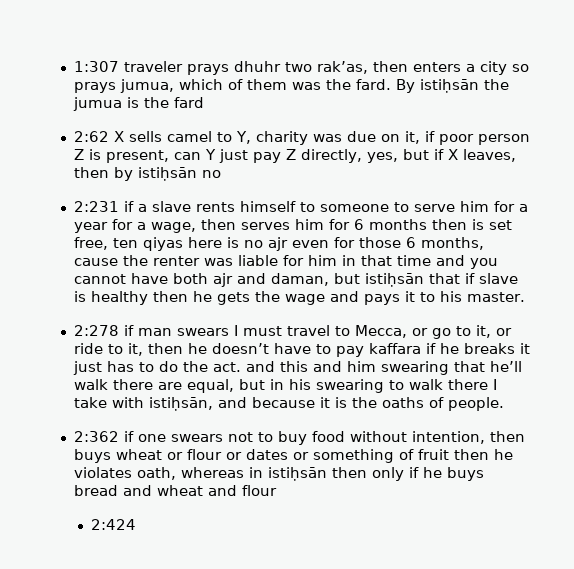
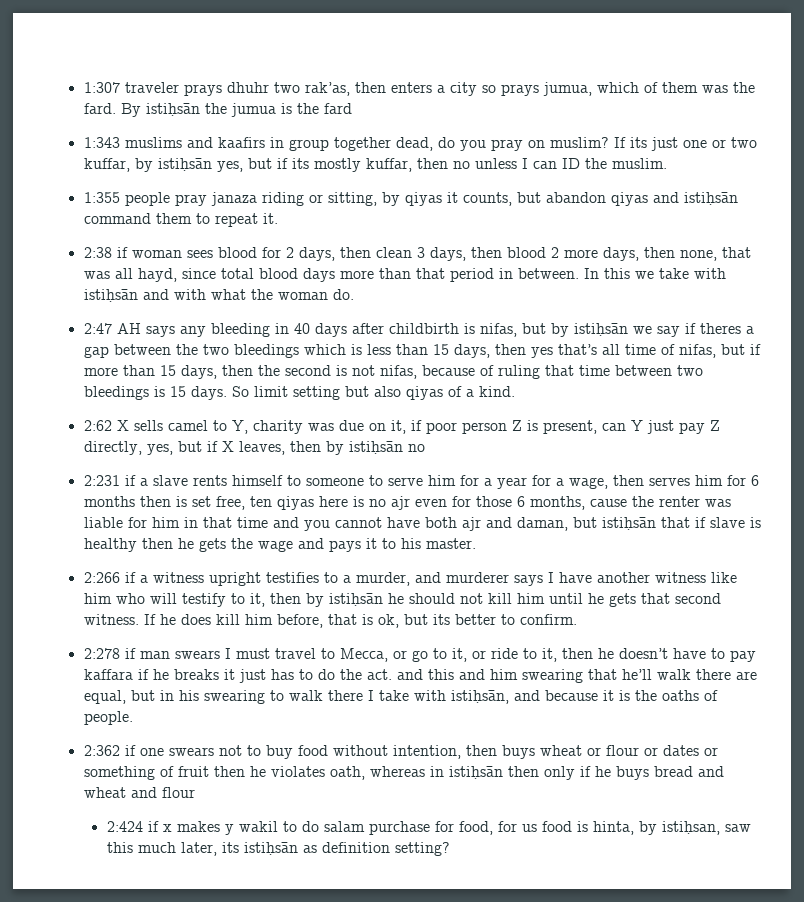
+ 1:343 muslims and kaafirs in group together dead, do you pray on muslim? If its just one or two kuffar, by istiḥsān yes, but if its mostly kuffar, then no unless I can ID the muslim.
+ 1:355 people pray janaza riding or sitting, by qiyas it counts, but abandon qiyas and istiḥsān command them to repeat it.
+ 2:38 if woman sees blood for 2 days, then clean 3 days, then blood 2 more days, then none, that was all hayd, since total blood days more than that period in between. In this we take with istiḥsān and with what the woman do.
+ 2:47 AH says any bleeding in 40 days after childbirth is nifas, but by istiḥsān we say if theres a gap between the two bleedings which is less than 15 days, then yes that’s all time of nifas, but if more than 15 days, then the second is not nifas, because of ruling that time between two bleedings is 15 days. So limit setting but also qiyas of a kind.
+ 2:266 if a witness upright testifies to a murder, and murderer says I have another witness like him who will testify to it, then by istiḥsān he should not kill him until he gets that second witness. If he does kill him before, that is ok, but its better to confirm.
- 2:424
+ 2:424 if x makes y wakil to do salam purchase for food, for us food is hinta, by istiḥsan, saw this much later, its istiḥsān as definition setting?

